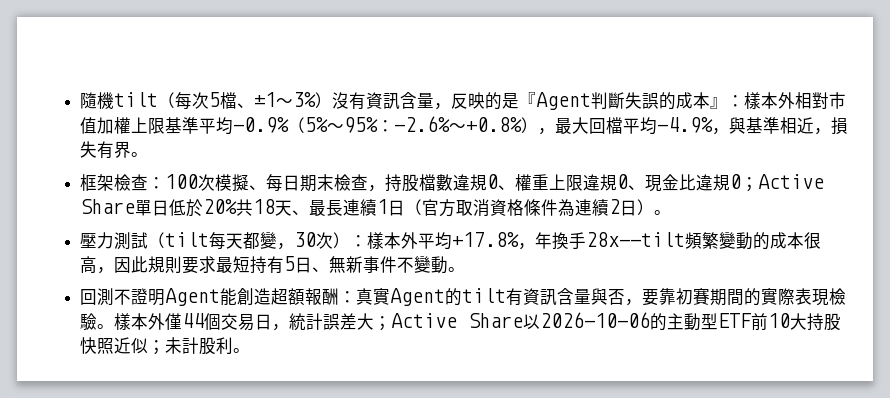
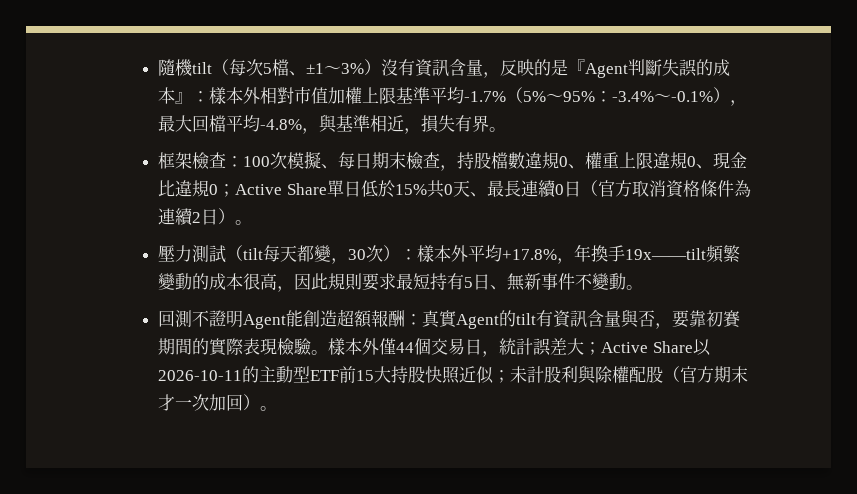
- 隨機tilt（每次5檔、±1～3%）沒有資訊含量，反映的是『Agent判斷失誤的成本』：樣本外相對市值加權上限基準平均-0.9%（5%～95%：-2.6%～+0.8%），最大回檔平均-4.9%，與基準相近，損失有界。
+ 隨機tilt（每次5檔、±1～3%）沒有資訊含量，反映的是『Agent判斷失誤的成本』：樣本外相對市值加權上限基準平均-1.7%（5%～95%：-3.4%～-0.1%），最大回檔平均-4.8%，與基準相近，損失有界。
- 框架檢查：100次模擬、每日期末檢查，持股檔數違規0、權重上限違規0、現金比違規0；Active Share單日低於20%共18天、最長連續1日（官方取消資格條件為連續2日）。
+ 框架檢查：100次模擬、每日期末檢查，持股檔數違規0、權重上限違規0、現金比違規0；Active Share單日低於15%共0天、最長連續0日（官方取消資格條件為連續2日）。
- 壓力測試（tilt每天都變，30次）：樣本外平均+17.8%，年換手28x——tilt頻繁變動的成本很高，因此規則要求最短持有5日、無新事件不變動。
+ 壓力測試（tilt每天都變，30次）：樣本外平均+17.8%，年換手19x——tilt頻繁變動的成本很高，因此規則要求最短持有5日、無新事件不變動。
- 樣本外僅44個交易日，統計誤差大；Active Share以2026-10-06的主動型ETF前10大持股快照近似；未計股利。
+ 樣本外僅44個交易日，統計誤差大；Active Share以2026-10-11的主動型ETF前15大持股快照近似；未計股利與除權配股（官方期末才一次加回）。

